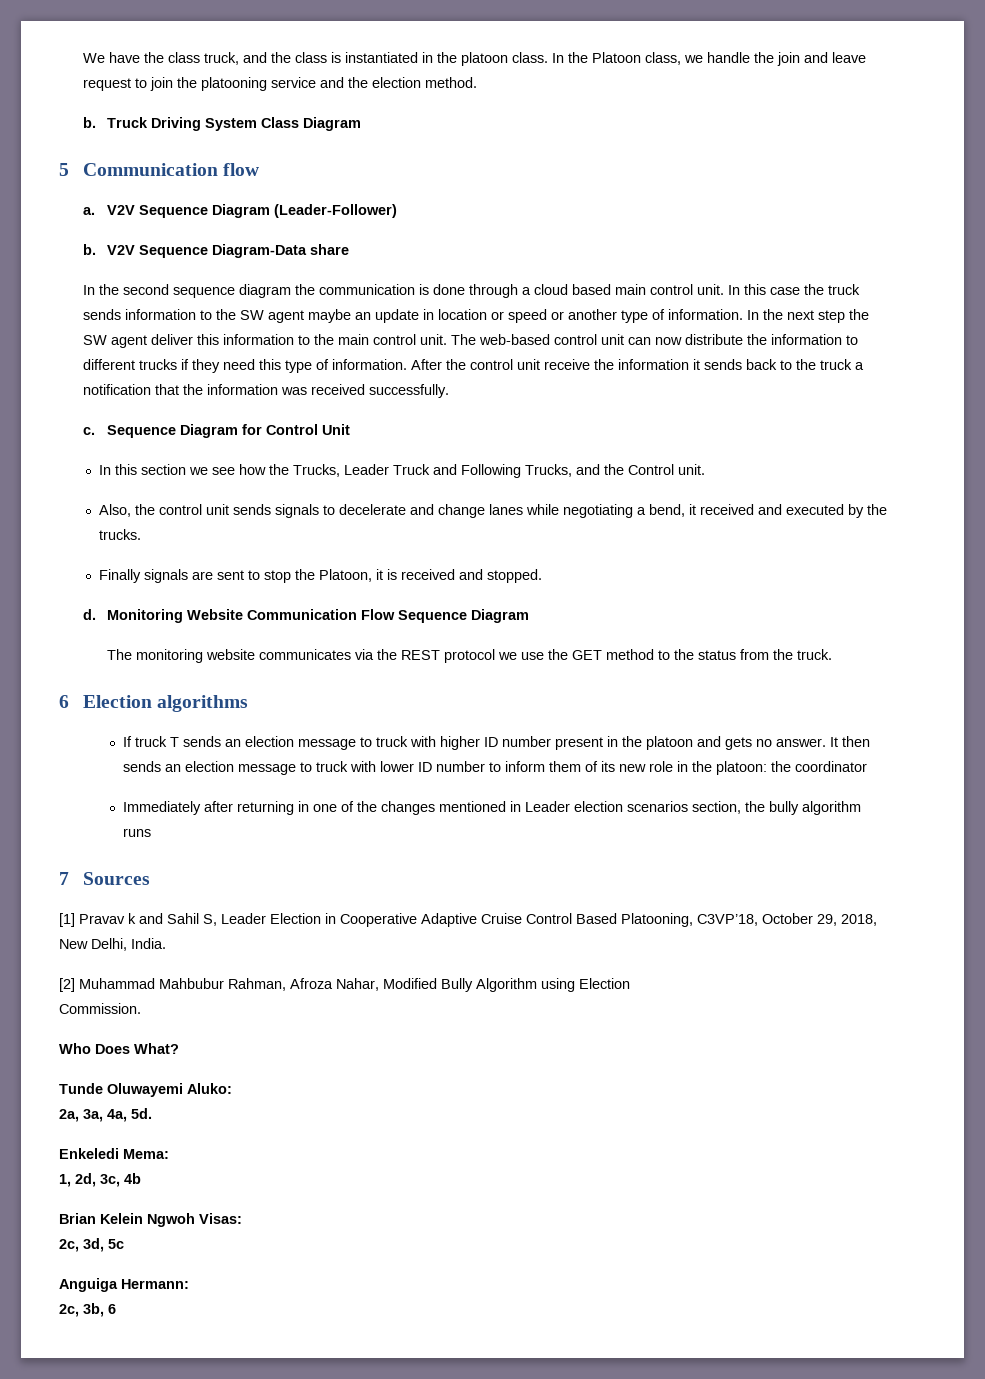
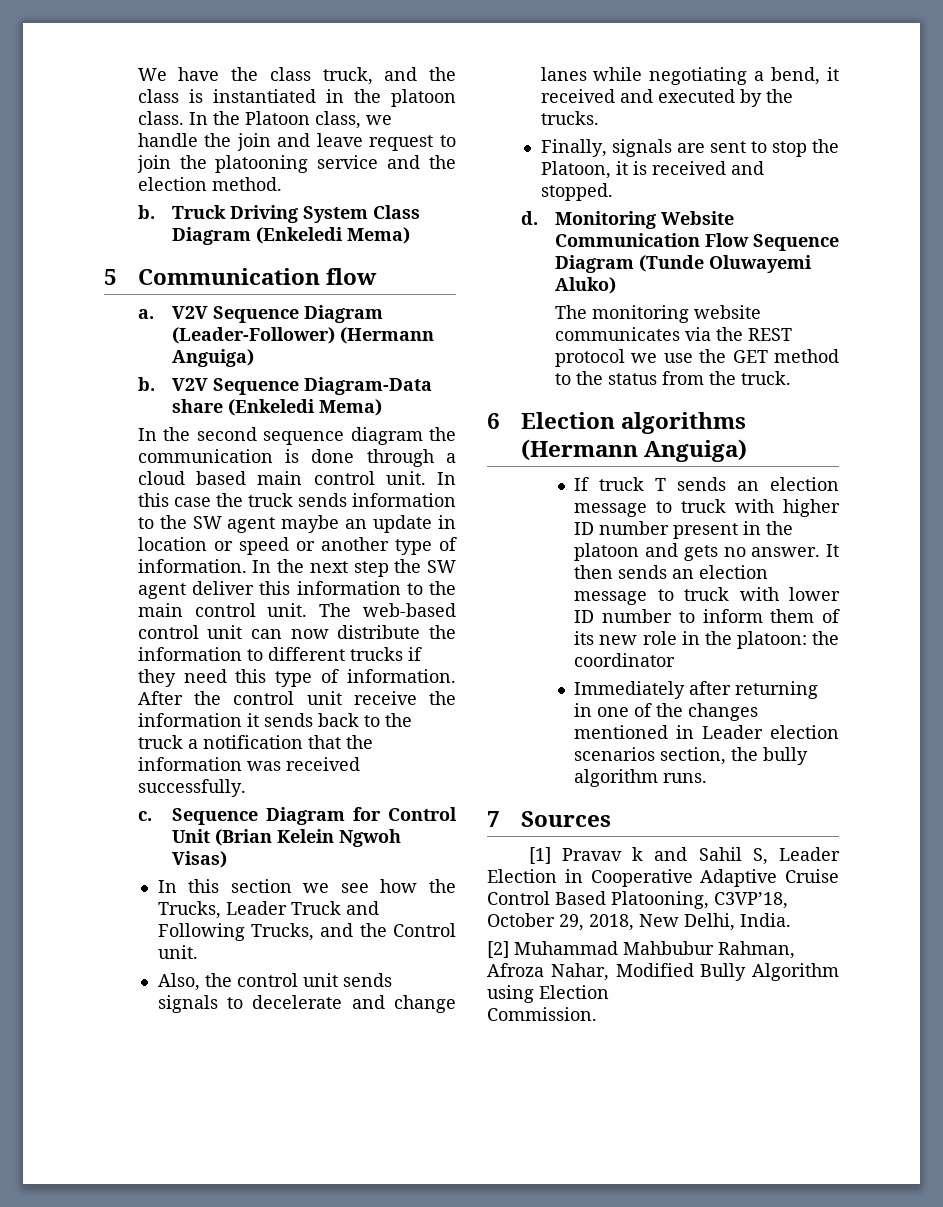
- Truck Driving System Class Diagram
+ Truck Driving System Class Diagram (Enkeledi Mema)
- V2V Sequence Diagram (Leader-Follower)
+ V2V Sequence Diagram (Leader-Follower) (Hermann Anguiga)
- V2V Sequence Diagram-Data share
+ V2V Sequence Diagram-Data share (Enkeledi Mema)
- Sequence Diagram for Control Unit
+ Sequence Diagram for Control Unit (Brian Kelein Ngwoh Visas)
- Finally signals are sent to stop the Platoon, it is received and stopped.
+ Finally, signals are sent to stop the Platoon, it is received and stopped.
- Monitoring Website Communication Flow Sequence Diagram
+ Monitoring Website Communication Flow Sequence Diagram (Tunde Oluwayemi Aluko)
- 6 Election algorithms
+ 6 Election algorithms (Hermann Anguiga)
- Immediately after returning in one of the changes mentioned in Leader election scenarios section, the bully algorithm runs
+ Immediately after returning in one of the changes mentioned in Leader election scenarios section, the bully algorithm runs.
- Who Does What?
- Tunde Oluwayemi Aluko:
- 2a, 3a, 4a, 5d.
- Enkeledi Mema:
- 1, 2d, 3c, 4b
- Brian Kelein Ngwoh Visas:
- 2c, 3d, 5c
- Anguiga Hermann:
- 2c, 3b, 6

